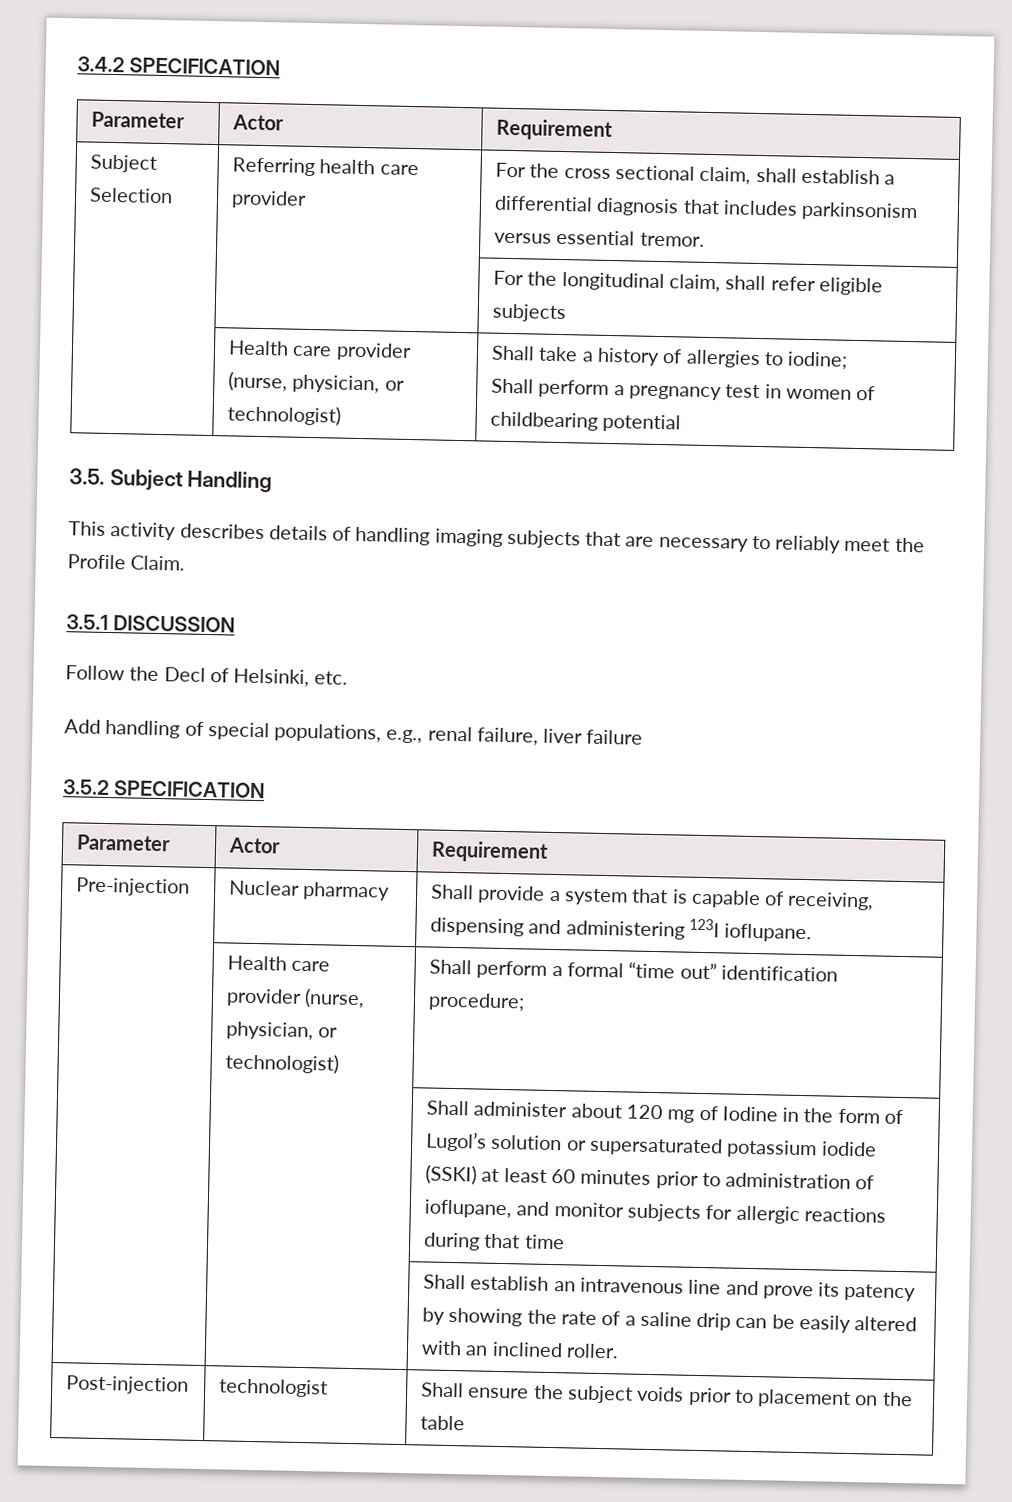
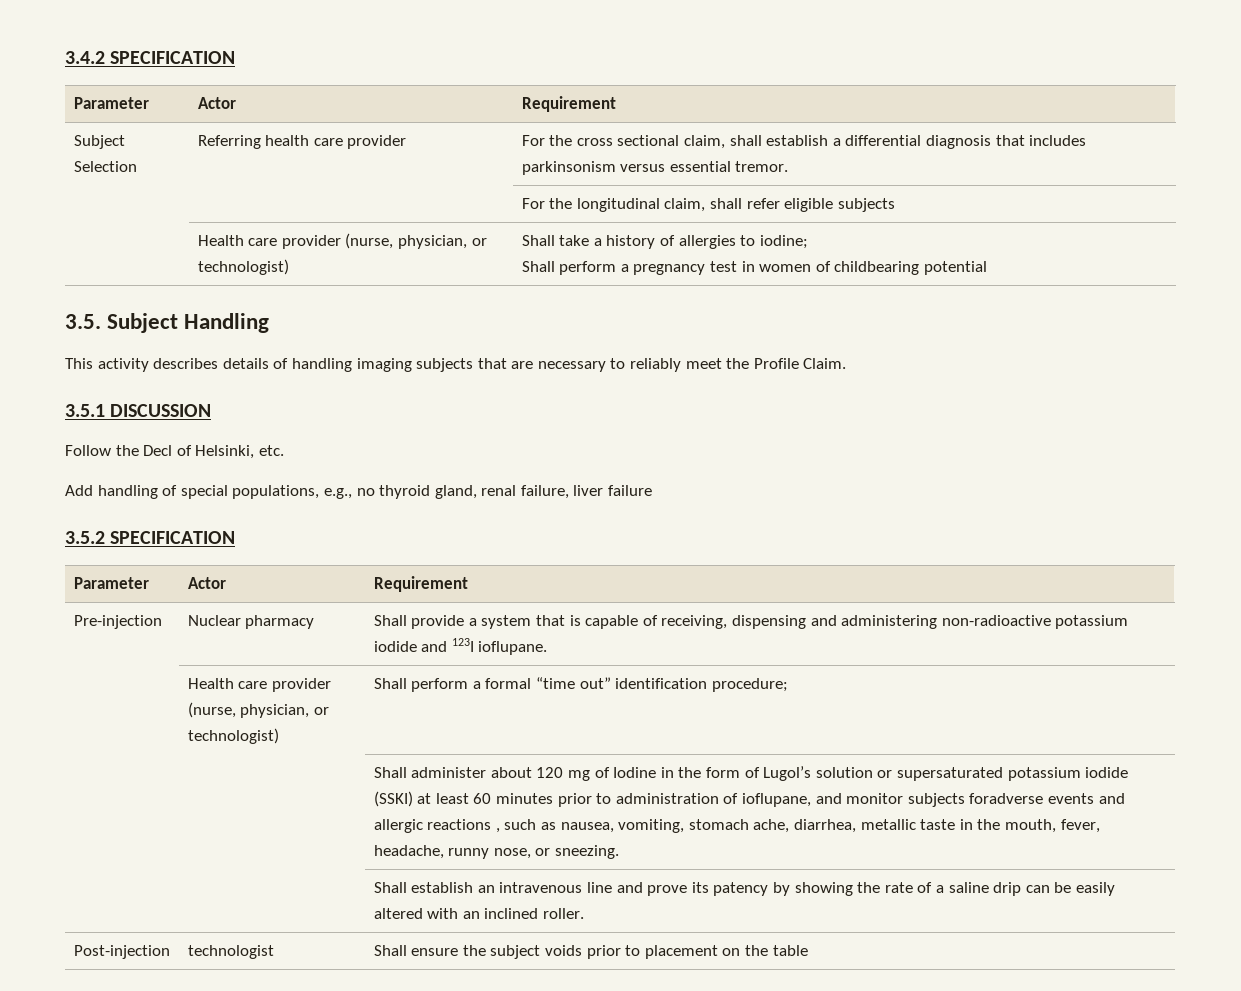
- Add handling of special populations, e.g., renal failure, liver failure
+ Add handling of special populations, e.g., no thyroid gland, renal failure, liver failure
- Pre-injection | Nuclear pharmacy | Shall provide a system that is capable of receiving, dispensing and administering 123I ioflupane.
+ Pre-injection | Nuclear pharmacy | Shall provide a system that is capable of receiving, dispensing and administering non-radioactive potassium iodide and 123I ioflupane.
- Shall administer about 120 mg of Iodine in the form of Lugol’s solution or supersaturated potassium iodide (SSKI) at least 60 minutes prior to administration of ioflupane, and monitor subjects for allergic reactions during that time
+ Shall administer about 120 mg of Iodine in the form of Lugol’s solution or supersaturated potassium iodide (SSKI) at least 60 minutes prior to administration of ioflupane, and monitor subjects foradverse events and allergic reactions , such as nausea, vomiting, stomach ache, diarrhea, metallic taste in the mouth, fever, headache, runny nose, or sneezing.

